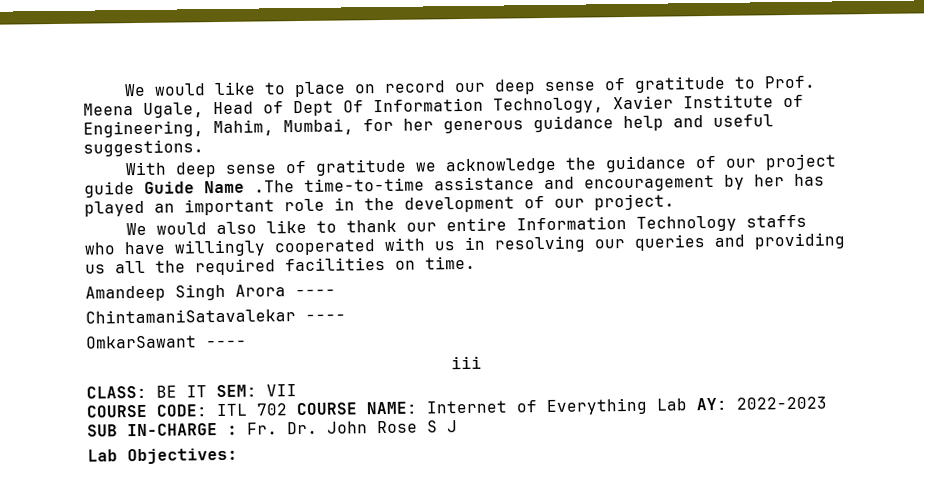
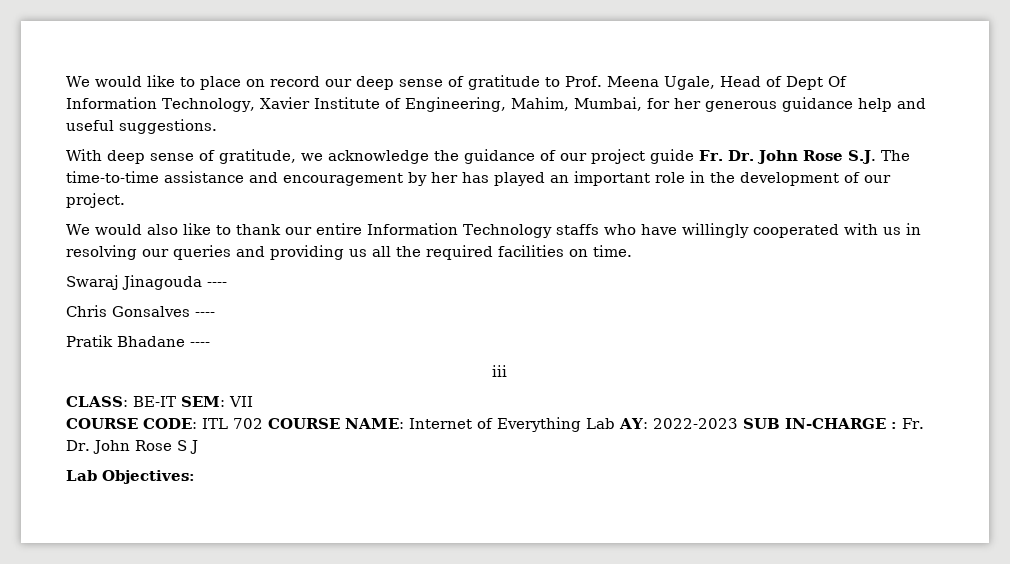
- With deep sense of gratitude we acknowledge the guidance of our project guide Guide Name .The time-to-time assistance and encouragement by her has played an important role in the development of our project.
+ With deep sense of gratitude, we acknowledge the guidance of our project guide Fr. Dr. John Rose S.J. The time-to-time assistance and encouragement by her has played an important role in the development of our project.
- Amandeep Singh Arora ----
- ChintamaniSatavalekar ----
- OmkarSawant ----
+ Swaraj Jinagouda ----
+ Chris Gonsalves ----
+ Pratik Bhadane ----
- CLASS: BE IT SEM: VII
+ CLASS: BE-IT SEM: VII

